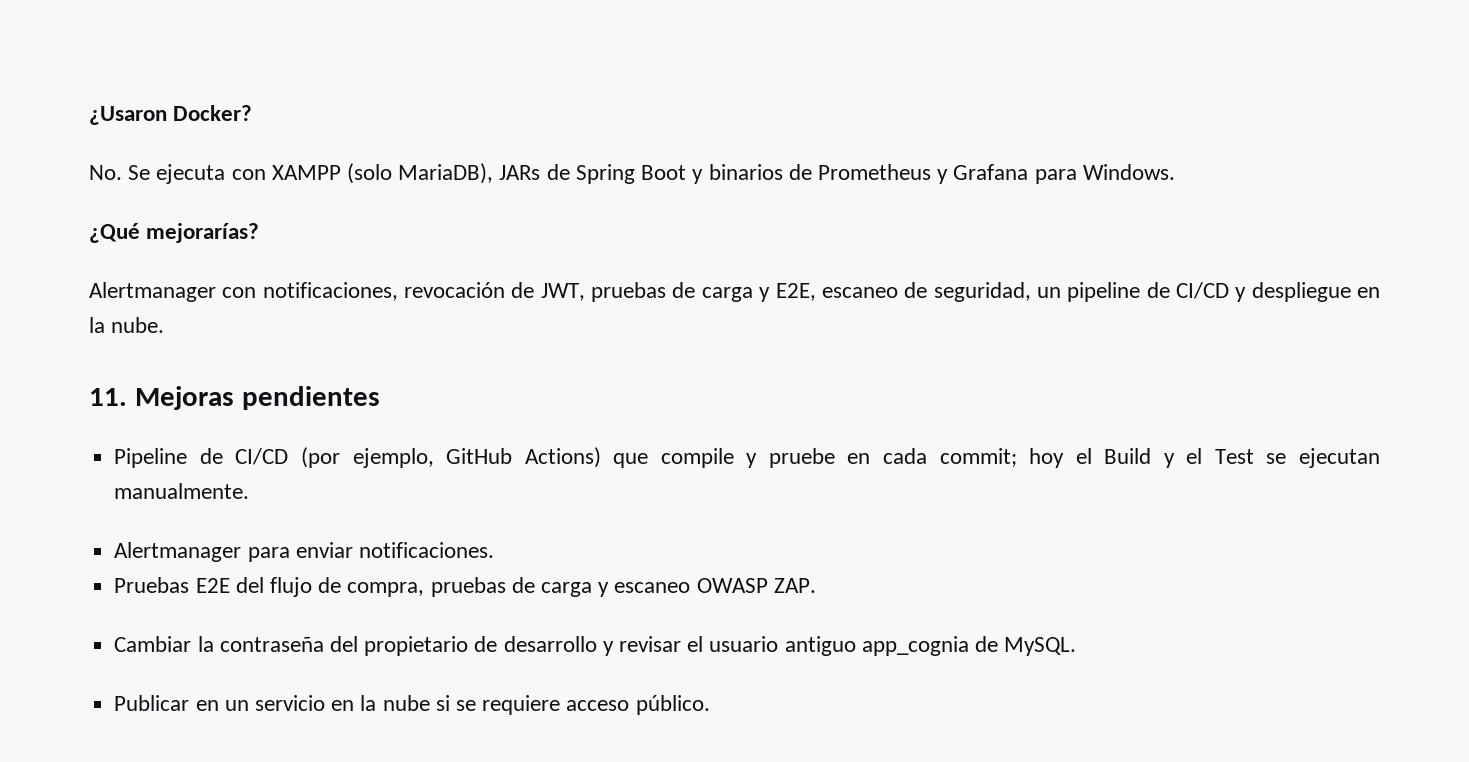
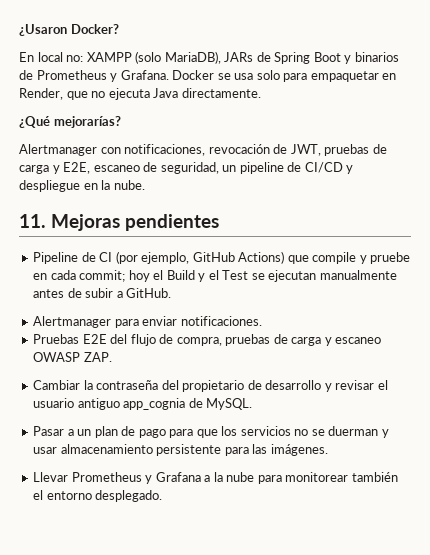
- No. Se ejecuta con XAMPP (solo MariaDB), JARs de Spring Boot y binarios de Prometheus y Grafana para Windows.
+ En local no: XAMPP (solo MariaDB), JARs de Spring Boot y binarios de Prometheus y Grafana. Docker se usa solo para empaquetar en Render, que no ejecuta Java directamente.
- Pipeline de CI/CD (por ejemplo, GitHub Actions) que compile y pruebe en cada commit; hoy el Build y el Test se ejecutan manualmente.
+ Pipeline de CI (por ejemplo, GitHub Actions) que compile y pruebe en cada commit; hoy el Build y el Test se ejecutan manualmente antes de subir a GitHub.
- Publicar en un servicio en la nube si se requiere acceso público.
+ Pasar a un plan de pago para que los servicios no se duerman y usar almacenamiento persistente para las imágenes.
+ Llevar Prometheus y Grafana a la nube para monitorear también el entorno desplegado.

